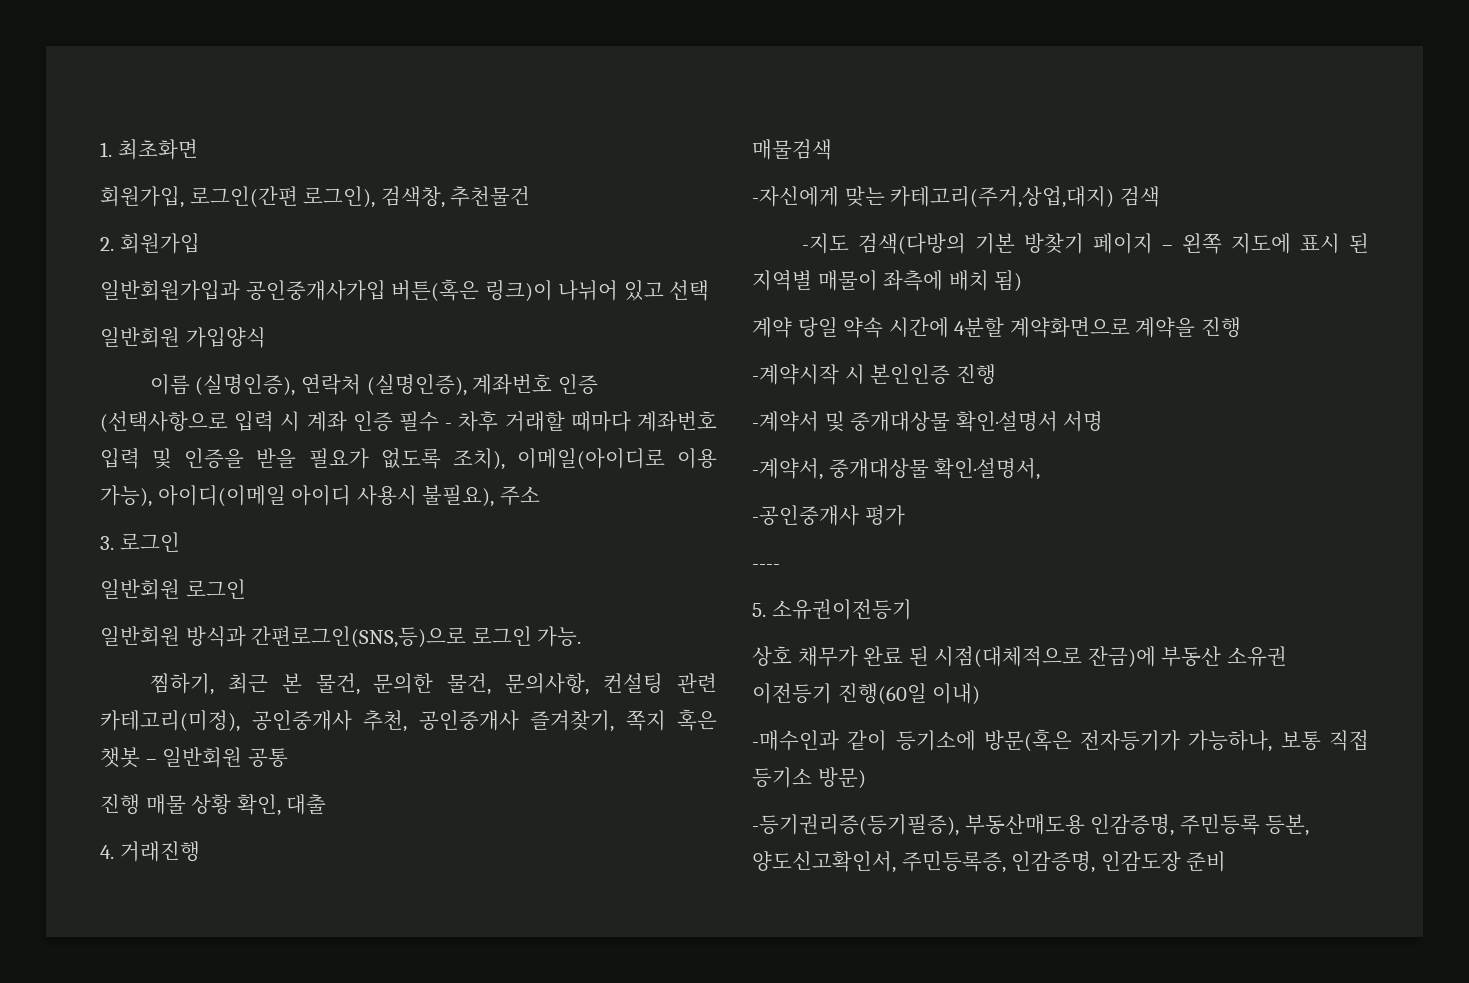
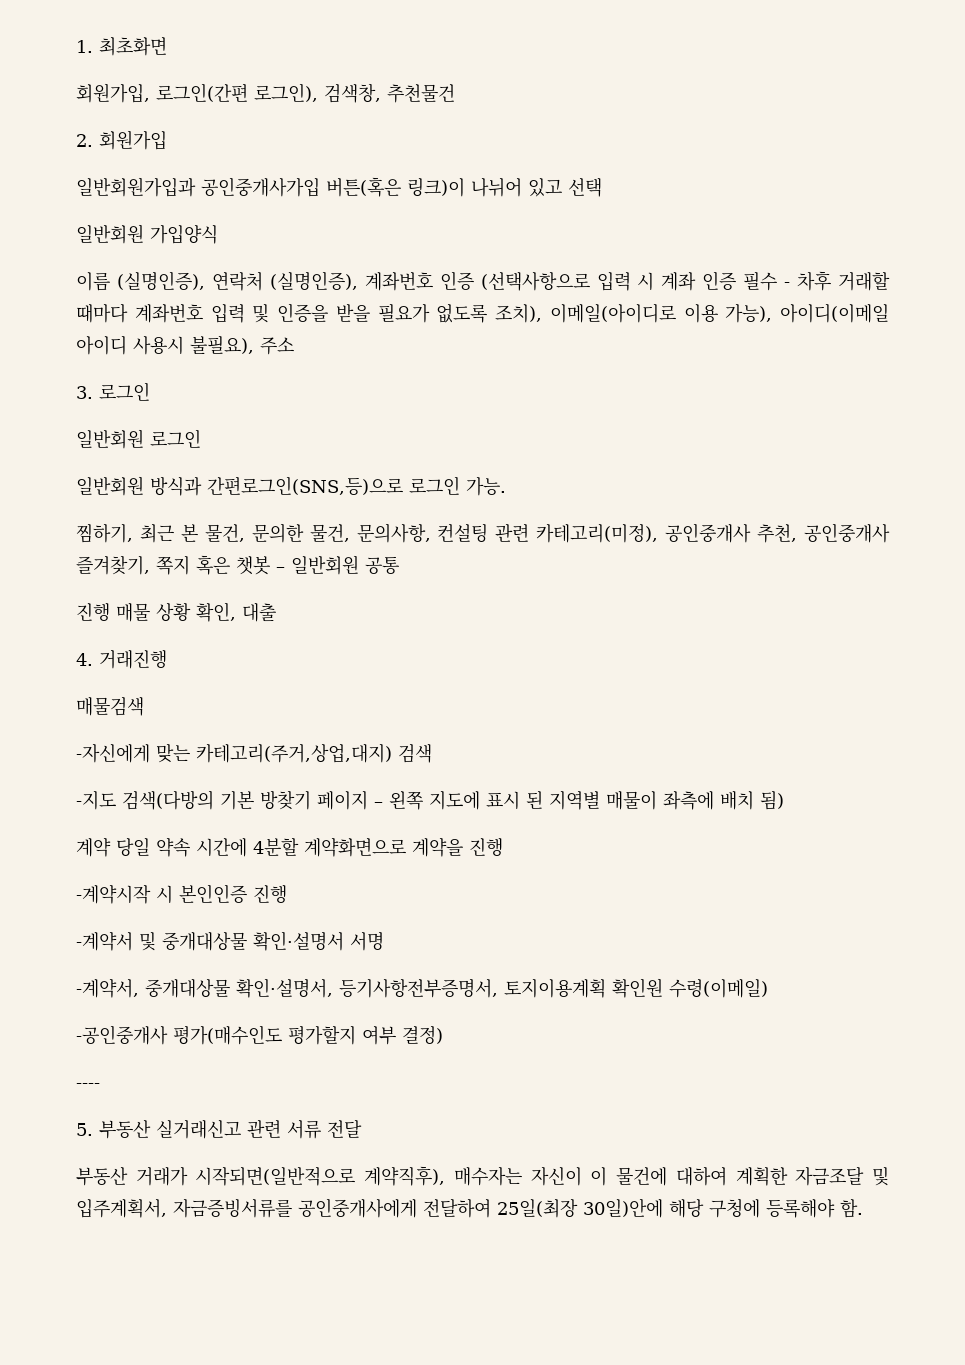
- -계약서, 중개대상물 확인·설명서,
- -공인중개사 평가
+ -계약서, 중개대상물 확인·설명서, 등기사항전부증명서, 토지이용계획 확인원 수령(이메일)
+ -공인중개사 평가(매수인도 평가할지 여부 결정)
  ----
- 5. 소유권이전등기
- 상호 채무가 완료 된 시점(대체적으로 잔금)에 부동산 소유권 이전등기 진행(60일 이내)
- -매수인과 같이 등기소에 방문(혹은 전자등기가 가능하나, 보통 직접 등기소 방문)
- -등기권리증(등기필증), 부동산매도용 인감증명, 주민등록 등본, 양도신고확인서, 주민등록증, 인감증명, 인감도장 준비
+ 5. 부동산 실거래신고 관련 서류 전달
+ 부동산 거래가 시작되면(일반적으로 계약직후), 매수자는 자신이 이 물건에 대하여 계획한 자금조달 및 입주계획서, 자금증빙서류를 공인중개사에게 전달하여 25일(최장 30일)안에 해당 구청에 등록해야 함.

